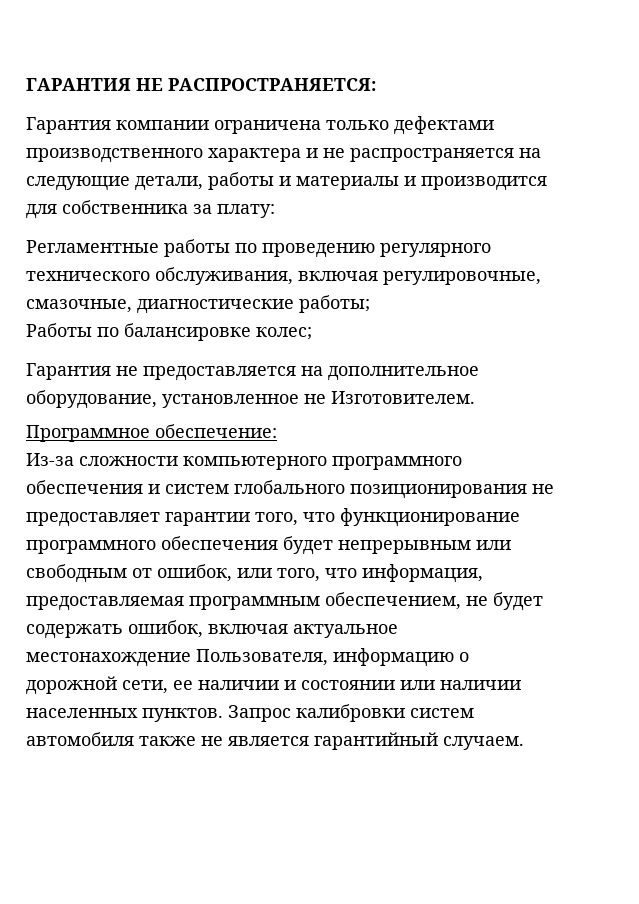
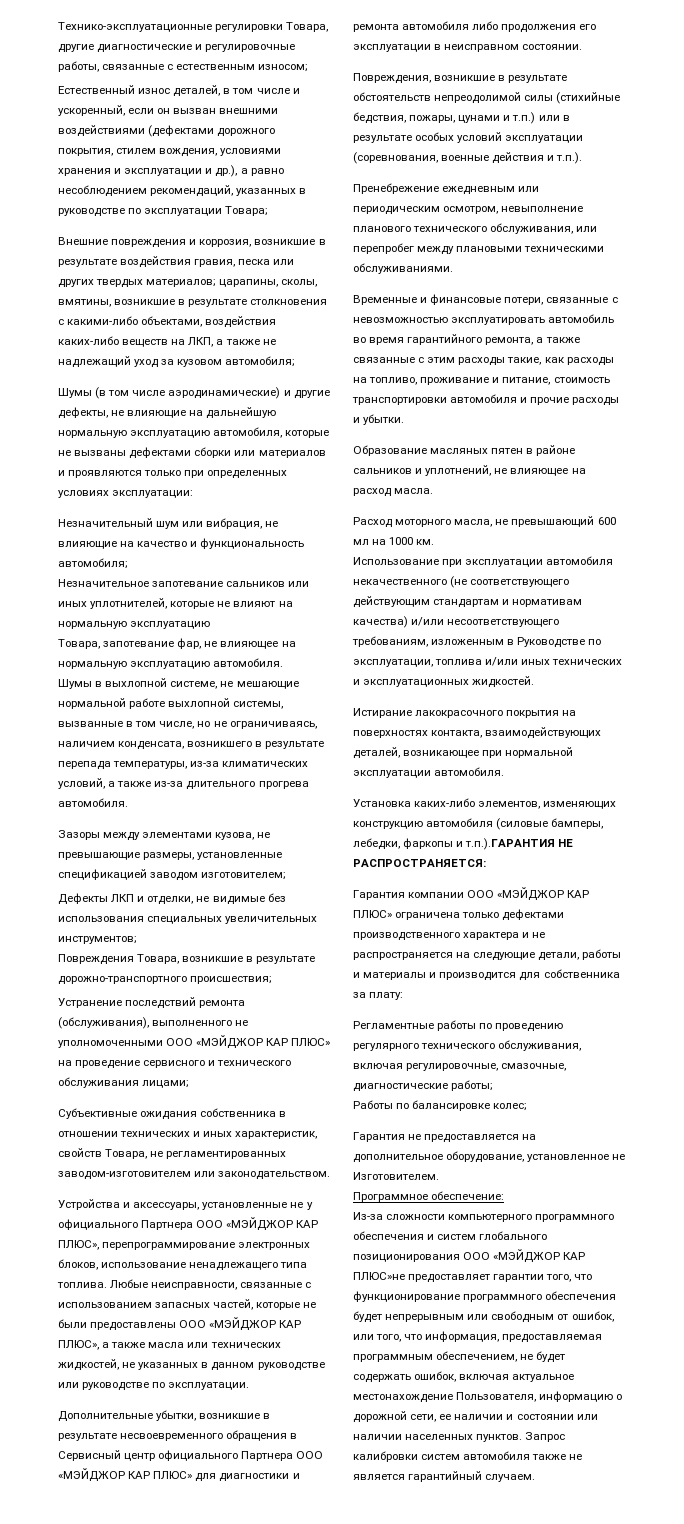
- ГАРАНТИЯ НЕ РАСПРОСТРАНЯЕТСЯ:
+ Технико-эксплуатационные регулировки Товара, другие диагностические и регулировочные работы, связанные с естественным износом;
+ Естественный износ деталей, в том числе и ускоренный, если он вызван внешними воздействиями (дефектами дорожного покрытия, стилем вождения, условиями хранения и эксплуатации и др.), а равно несоблюдением рекомендаций, указанных в руководстве по эксплуатации Товара;
+ Внешние повреждения и коррозия, возникшие в результате воздействия гравия, песка или других твердых материалов; царапины, сколы, вмятины, возникшие в результате столкновения с какими-либо объектами, воздействия каких-либо веществ на ЛКП, а также не надлежащий уход за кузовом автомобиля;
+ Шумы (в том числе аэродинамические) и другие дефекты, не влияющие на дальнейшую нормальную эксплуатацию автомобиля, которые не вызваны дефектами сборки или материалов и проявляются только при определенных условиях эксплуатации:
+ Незначительный шум или вибрация, не влияющие на качество и функциональность автомобиля;
+ Незначительное запотевание сальников или иных уплотнителей, которые не влияют на нормальную эксплуатацию
+ Товара, запотевание фар, не влияющее на нормальную эксплуатацию автомобиля.
+ Шумы в выхлопной системе, не мешающие нормальной работе выхлопной системы, вызванные в том числе, но не ограничиваясь, наличием конденсата, возникшего в результате перепада температуры, из-за климатических условий, а также из-за длительного прогрева автомобиля.
+ Зазоры между элементами кузова, не превышающие размеры, установленные спецификацией заводом изготовителем;
+ Дефекты ЛКП и отделки, не видимые без использования специальных увеличительных инструментов;
+ Повреждения Товара, возникшие в результате дорожно-транспортного происшествия;
+ Устранение последствий ремонта (обслуживания), выполненного не уполномоченными ООО «МЭЙДЖОР КАР ПЛЮС» на проведение сервисного и технического обслуживания лицами;
+ Субъективные ожидания собственника в отношении технических и иных характеристик, свойств Товара, не регламентированных заводом-изготовителем или законодательством.
+ Устройства и аксессуары, установленные не у официального Партнера ООО «МЭЙДЖОР КАР ПЛЮС», перепрограммирование электронных блоков, использование ненадлежащего типа топлива. Любые неисправности, связанные с использованием запасных частей, которые не были предоставлены ООО «МЭЙДЖОР КАР ПЛЮС», а также масла или технических жидкостей, не указанных в данном руководстве или руководстве по эксплуатации.
+ Дополнительные убытки, возникшие в результате несвоевременного обращения в Сервисный центр официального Партнера ООО «МЭЙДЖОР КАР ПЛЮС» для диагностики и ремонта автомобиля либо продолжения его эксплуатации в неисправном состоянии.
+ Повреждения, возникшие в результате обстоятельств непреодолимой силы (стихийные бедствия, пожары, цунами и т.п.) или в результате особых условий эксплуатации (соревнования, военные действия и т.п.).
+ Пренебрежение ежедневным или периодическим осмотром, невыполнение планового технического обслуживания, или перепробег между плановыми техническими обслуживаниями.
+ Временные и финансовые потери, связанные с невозможностью эксплуатировать автомобиль во время гарантийного ремонта, а также связанные с этим расходы такие, как расходы на топливо, проживание и питание, стоимость транспортировки автомобиля и прочие расходы и убытки.
+ Образование масляных пятен в районе сальников и уплотнений, не влияющее на расход масла.
+ Расход моторного масла, не превышающий 600 мл на 1000 км.
+ Использование при эксплуатации автомобиля некачественного (не соответствующего действующим стандартам и нормативам качества) и/или несоответствующего требованиям, изложенным в Руководстве по эксплуатации, топлива и/или иных технических и эксплуатационных жидкостей.
+ Истирание лакокрасочного покрытия на поверхностях контакта, взаимодействующих деталей, возникающее при нормальной эксплуатации автомобиля.
+ Установка каких-либо элементов, изменяющих конструкцию автомобиля (силовые бамперы, лебедки, фаркопы и т.п.).ГАРАНТИЯ НЕ РАСПРОСТРАНЯЕТСЯ:
- Гарантия компании ограничена только дефектами производственного характера и не распространяется на следующие детали, работы и материалы и производится для собственника за плату:
+ Гарантия компании ООО «МЭЙДЖОР КАР ПЛЮС» ограничена только дефектами производственного характера и не распространяется на следующие детали, работы и материалы и производится для собственника за плату:
- Из-за сложности компьютерного программного обеспечения и систем глобального позиционирования не предоставляет гарантии того, что функционирование программного обеспечения будет непрерывным или свободным от ошибок, или того, что информация, предоставляемая программным обеспечением, не будет содержать ошибок, включая актуальное местонахождение Пользователя, информацию о дорожной сети, ее наличии и состоянии или наличии населенных пунктов.
+ Из-за сложности компьютерного программного обеспечения и систем глобального позиционирования ООО «МЭЙДЖОР КАР ПЛЮС»не предоставляет гарантии того, что функционирование программного обеспечения будет непрерывным или свободным от ошибок, или того, что информация, предоставляемая программным обеспечением, не будет содержать ошибок, включая актуальное местонахождение Пользователя, информацию о дорожной сети, ее наличии и состоянии или наличии населенных пунктов.

